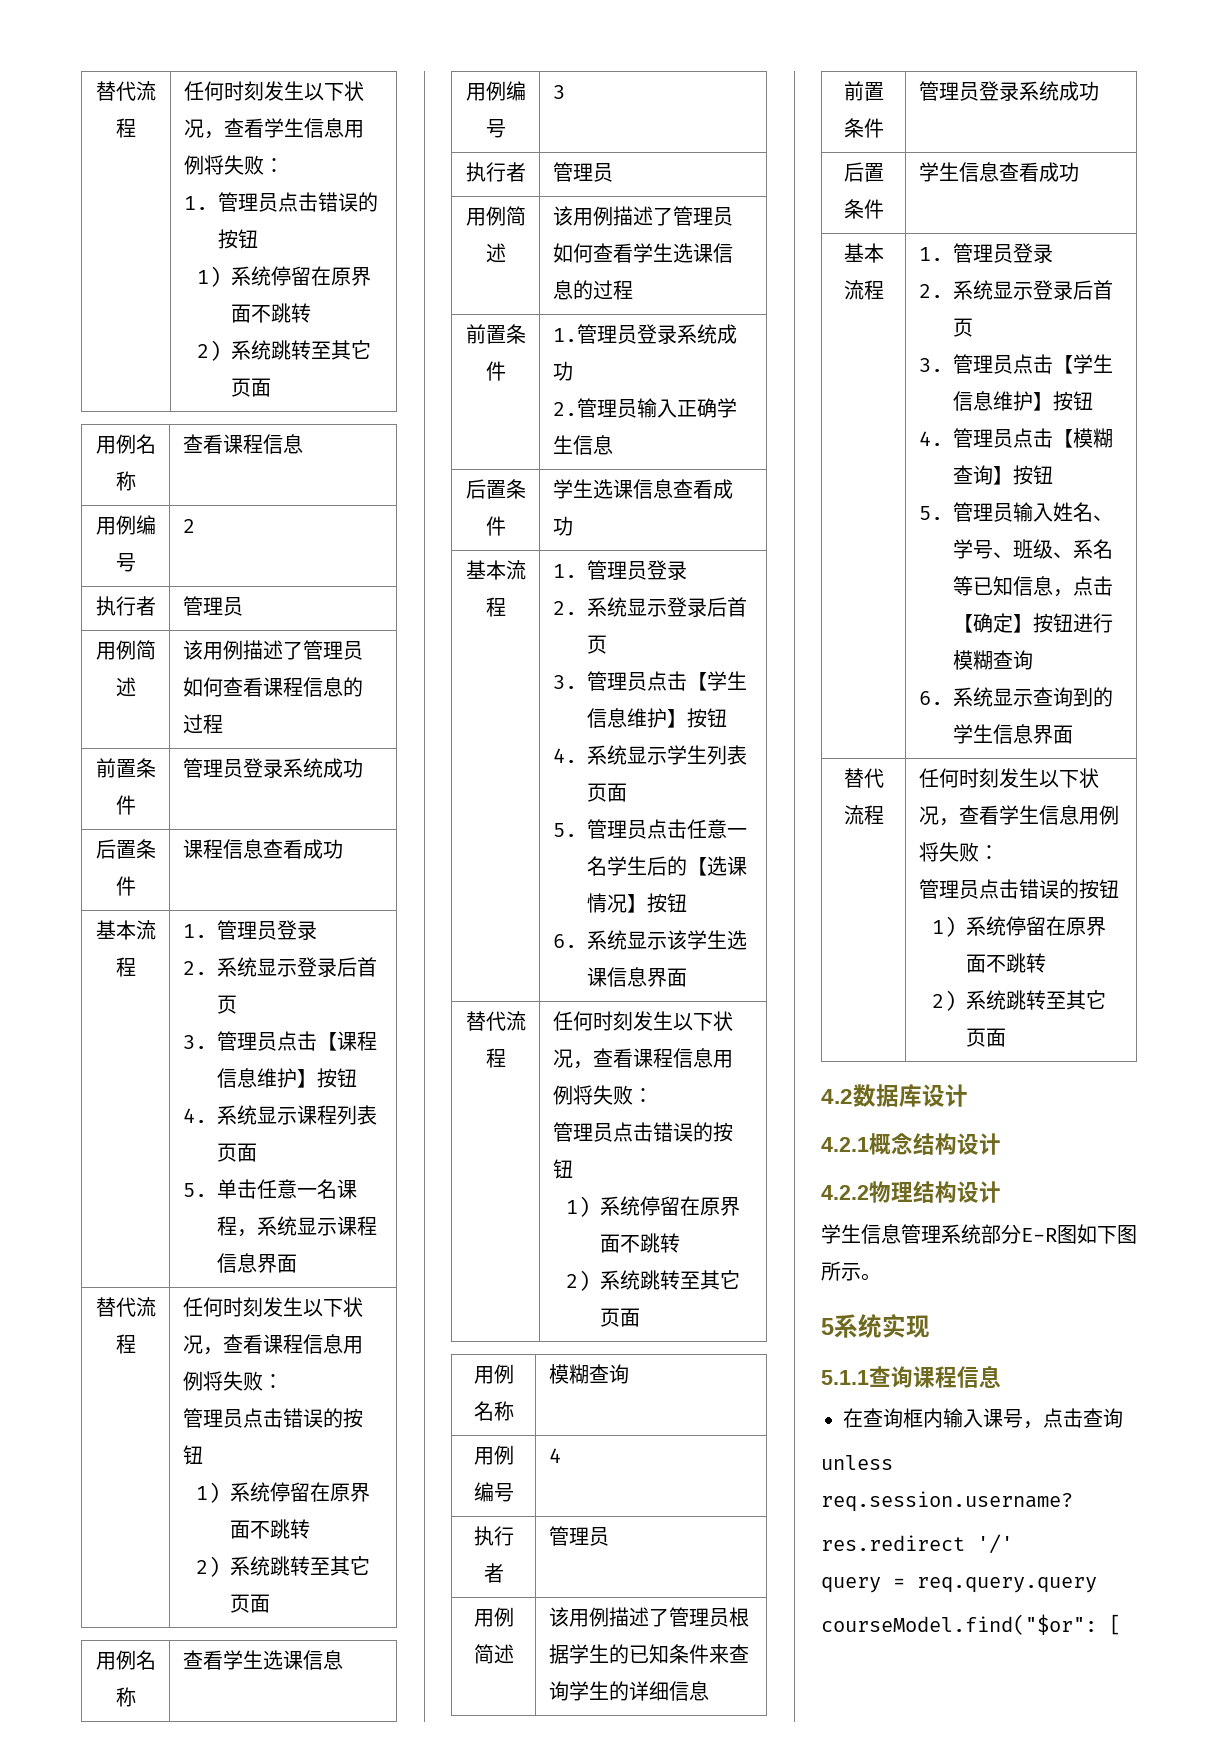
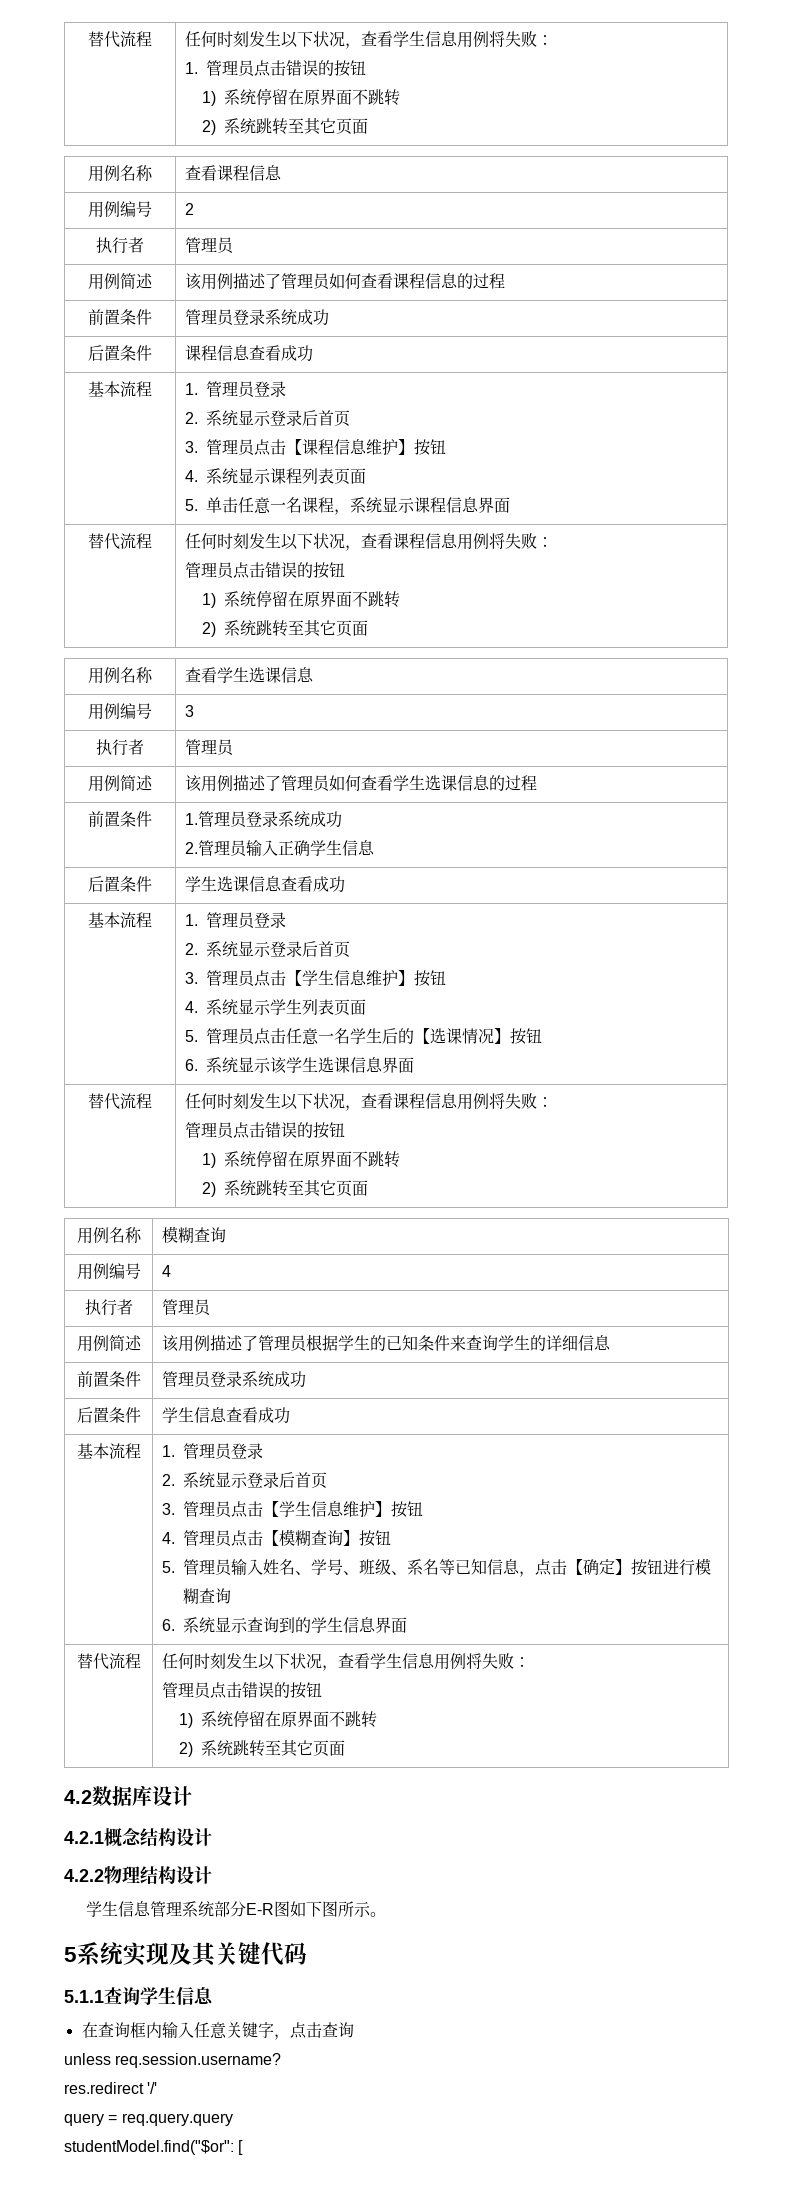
- 5系统实现
+ 5系统实现及其关键代码
- 5.1.1查询课程信息
+ 5.1.1查询学生信息
- 在查询框内输入课号，点击查询
+ 在查询框内输入任意关键字，点击查询
- courseModel.find("$or": [
+ studentModel.find("$or": [

